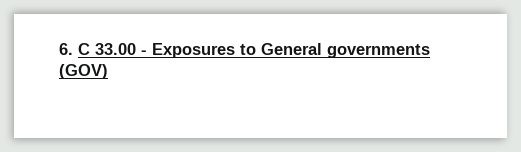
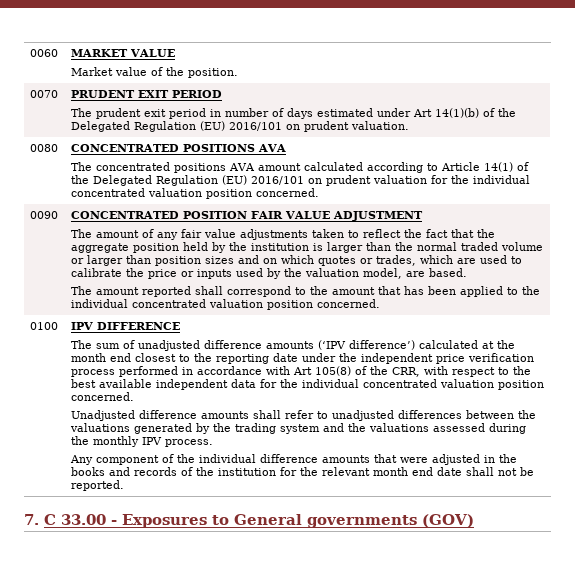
- 6. C 33.00 - Exposures to General governments (GOV)
+ 0060 | MARKET VALUE
+ Market value of the position.
+ 0070 | PRUDENT EXIT PERIOD
+ The prudent exit period in number of days estimated under Art 14(1)(b) of the Delegated Regulation (EU) 2016/101 on prudent valuation.
+ 0080 | CONCENTRATED POSITIONS AVA
+ The concentrated positions AVA amount calculated according to Article 14(1) of the Delegated Regulation (EU) 2016/101 on prudent valuation for the individual concentrated valuation position concerned.
+ 0090 | CONCENTRATED POSITION FAIR VALUE ADJUSTMENT
+ The amount of any fair value adjustments taken to reflect the fact that the aggregate position held by the institution is larger than the normal traded volume or larger than position sizes and on which quotes or trades, which are used to calibrate the price or inputs used by the valuation model, are based.
+ The amount reported shall correspond to the amount that has been applied to the individual concentrated valuation position concerned.
+ 0100 | IPV DIFFERENCE
+ The sum of unadjusted difference amounts (‘IPV difference’) calculated at the month end closest to the reporting date under the independent price verification process performed in accordance with Art 105(8) of the CRR, with respect to the best available independent data for the individual concentrated valuation position concerned.
+ Unadjusted difference amounts shall refer to unadjusted differences between the valuations generated by the trading system and the valuations assessed during the monthly IPV process.
+ Any component of the individual difference amounts that were adjusted in the books and records of the institution for the relevant month end date shall not be reported.
+ 7. C 33.00 - Exposures to General governments (GOV)

